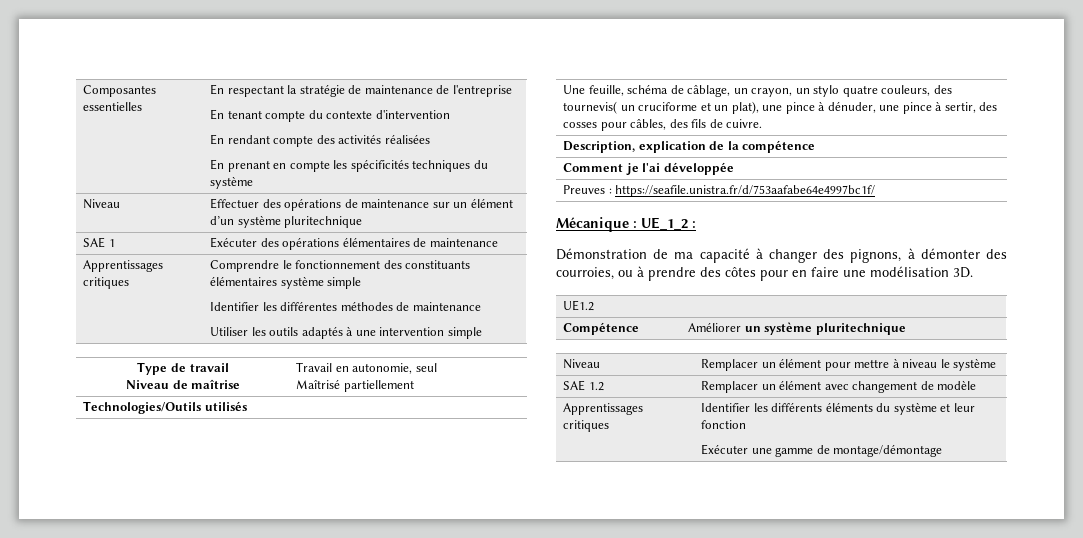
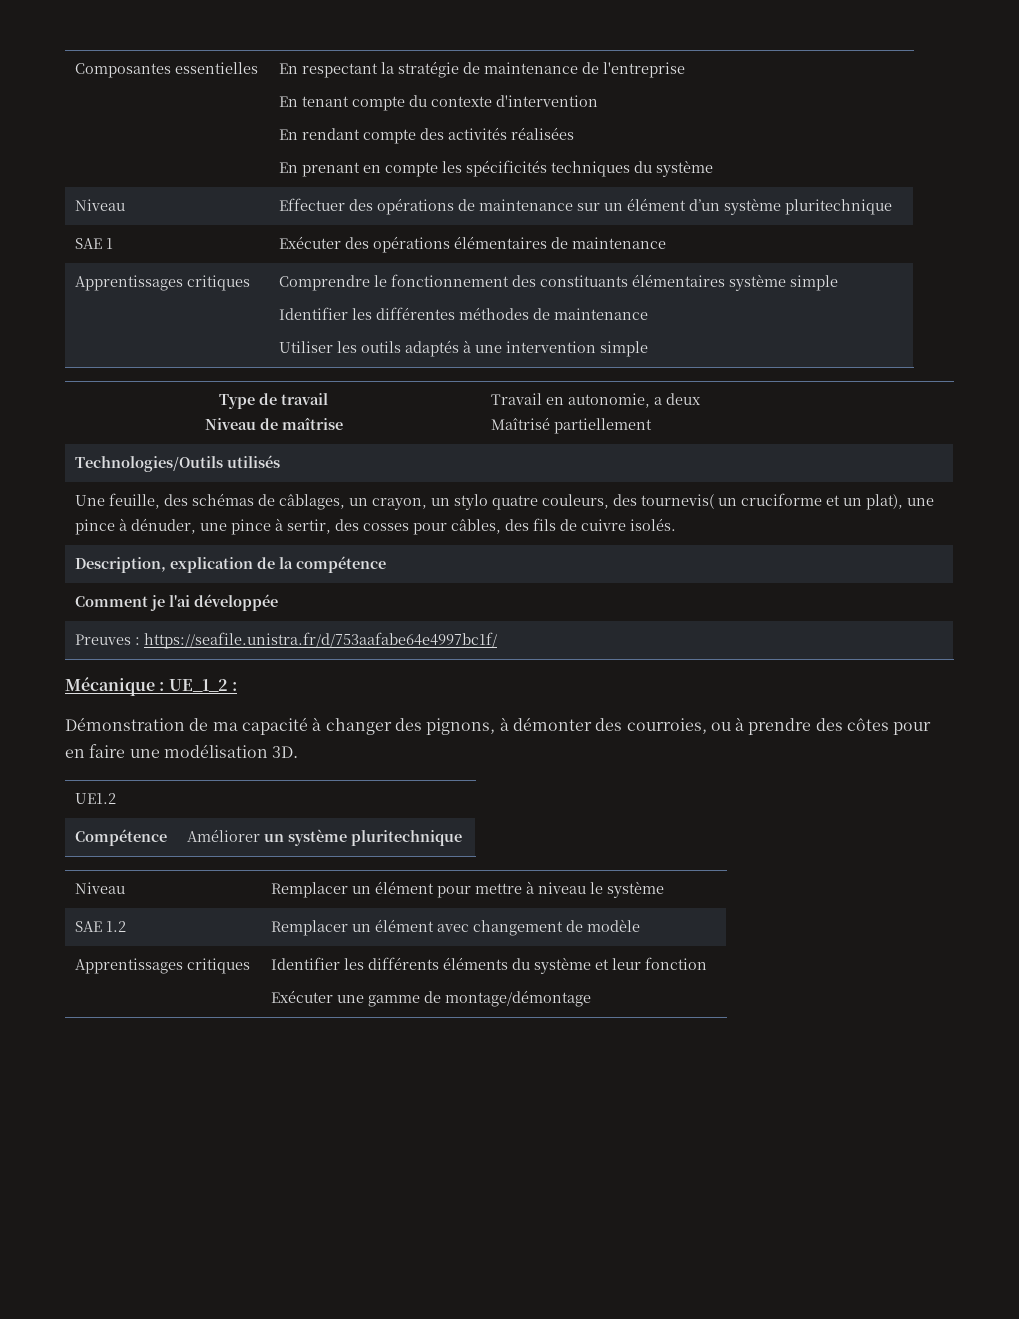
  Type de travail
- Niveau de maîtrise | Travail en autonomie, seul
+ Niveau de maîtrise | Travail en autonomie, a deux
- Une feuille, schéma de câblage, un crayon, un stylo quatre couleurs, des tournevis( un cruciforme et un plat), une pince à dénuder, une pince à sertir, des cosses pour câbles, des fils de cuivre.
+ Une feuille, des schémas de câblages, un crayon, un stylo quatre couleurs, des tournevis( un cruciforme et un plat), une pince à dénuder, une pince à sertir, des cosses pour câbles, des fils de cuivre isolés.

